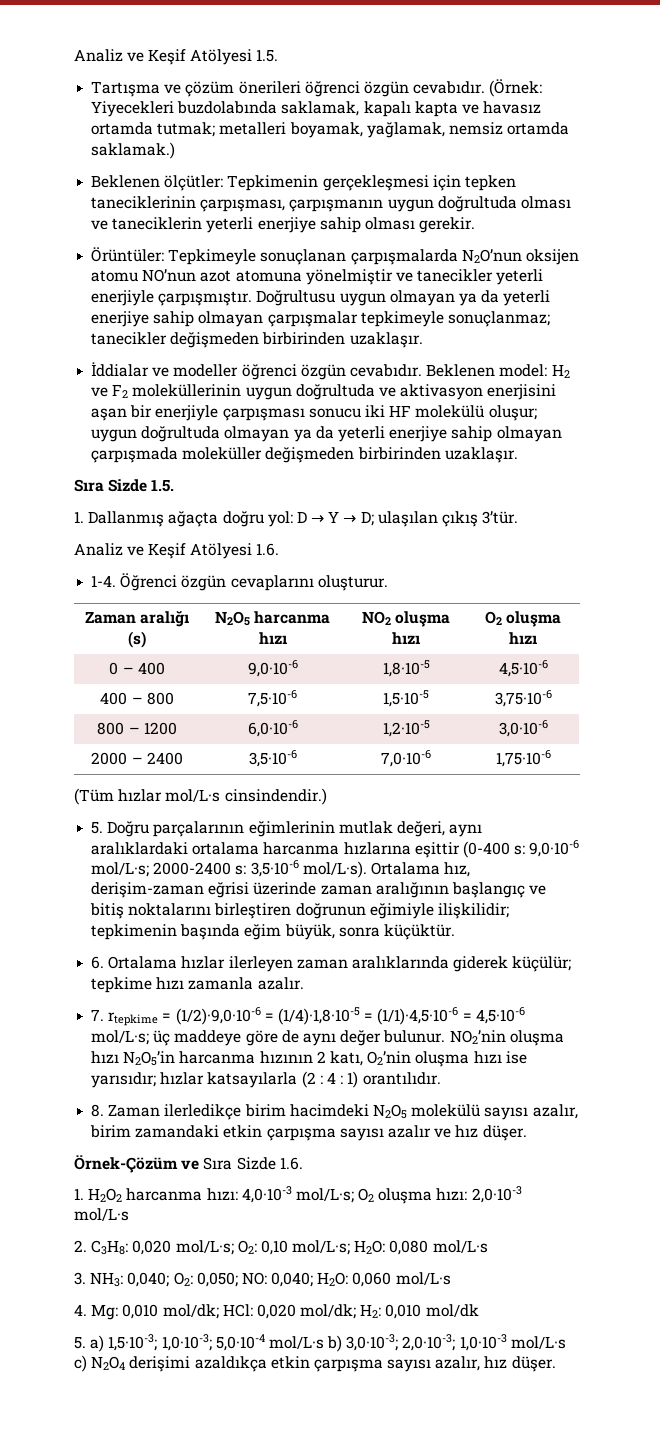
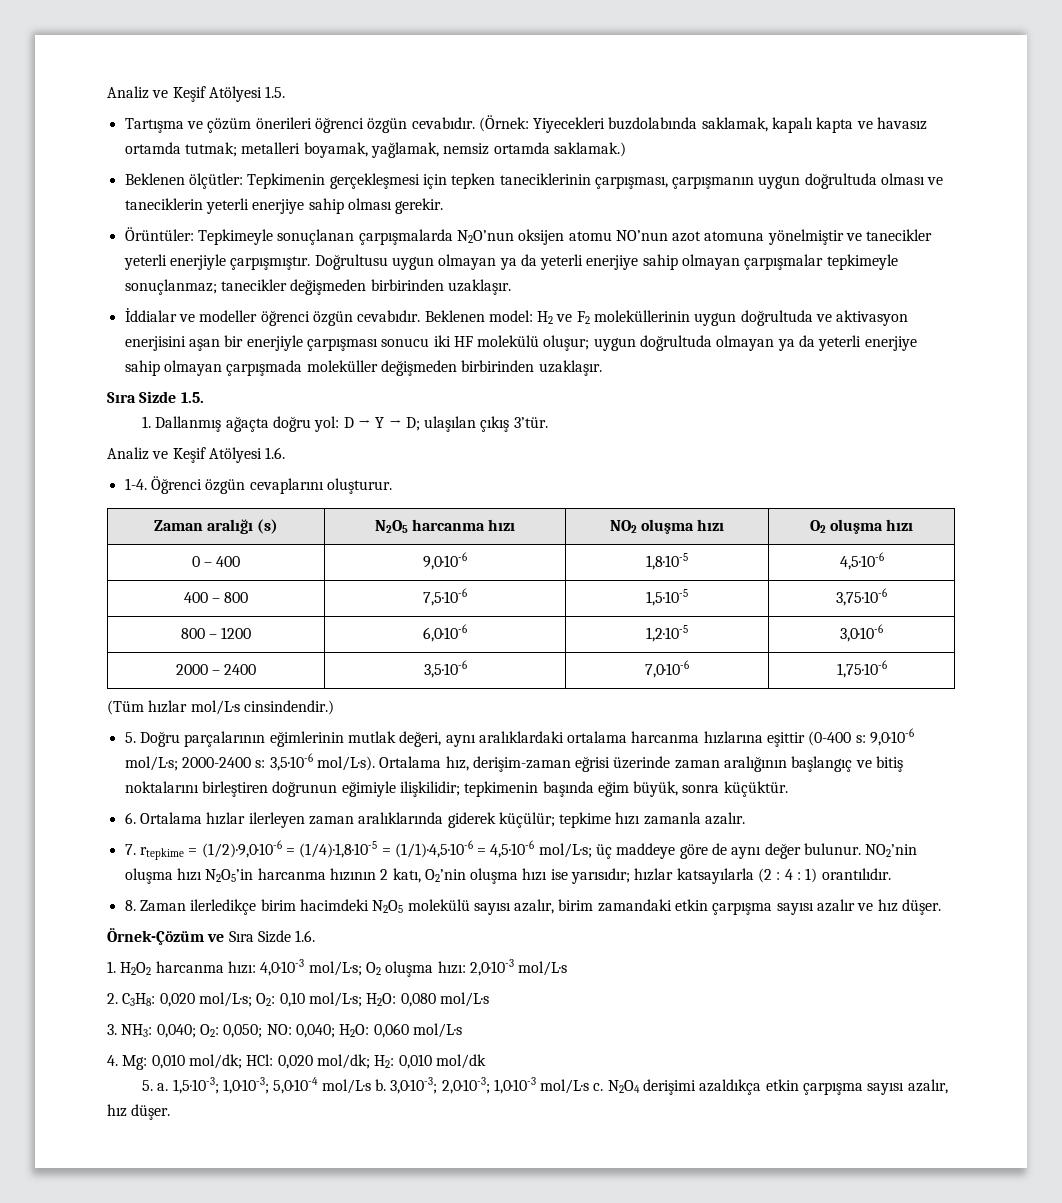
- 5. a) 1,5·10-3; 1,0·10-3; 5,0·10-4 mol/L·s b) 3,0·10-3; 2,0·10-3; 1,0·10-3 mol/L·s c) N2O4 derişimi azaldıkça etkin çarpışma sayısı azalır, hız düşer.
+ 5. a. 1,5·10-3; 1,0·10-3; 5,0·10-4 mol/L·s b. 3,0·10-3; 2,0·10-3; 1,0·10-3 mol/L·s c. N2O4 derişimi azaldıkça etkin çarpışma sayısı azalır, hız düşer.

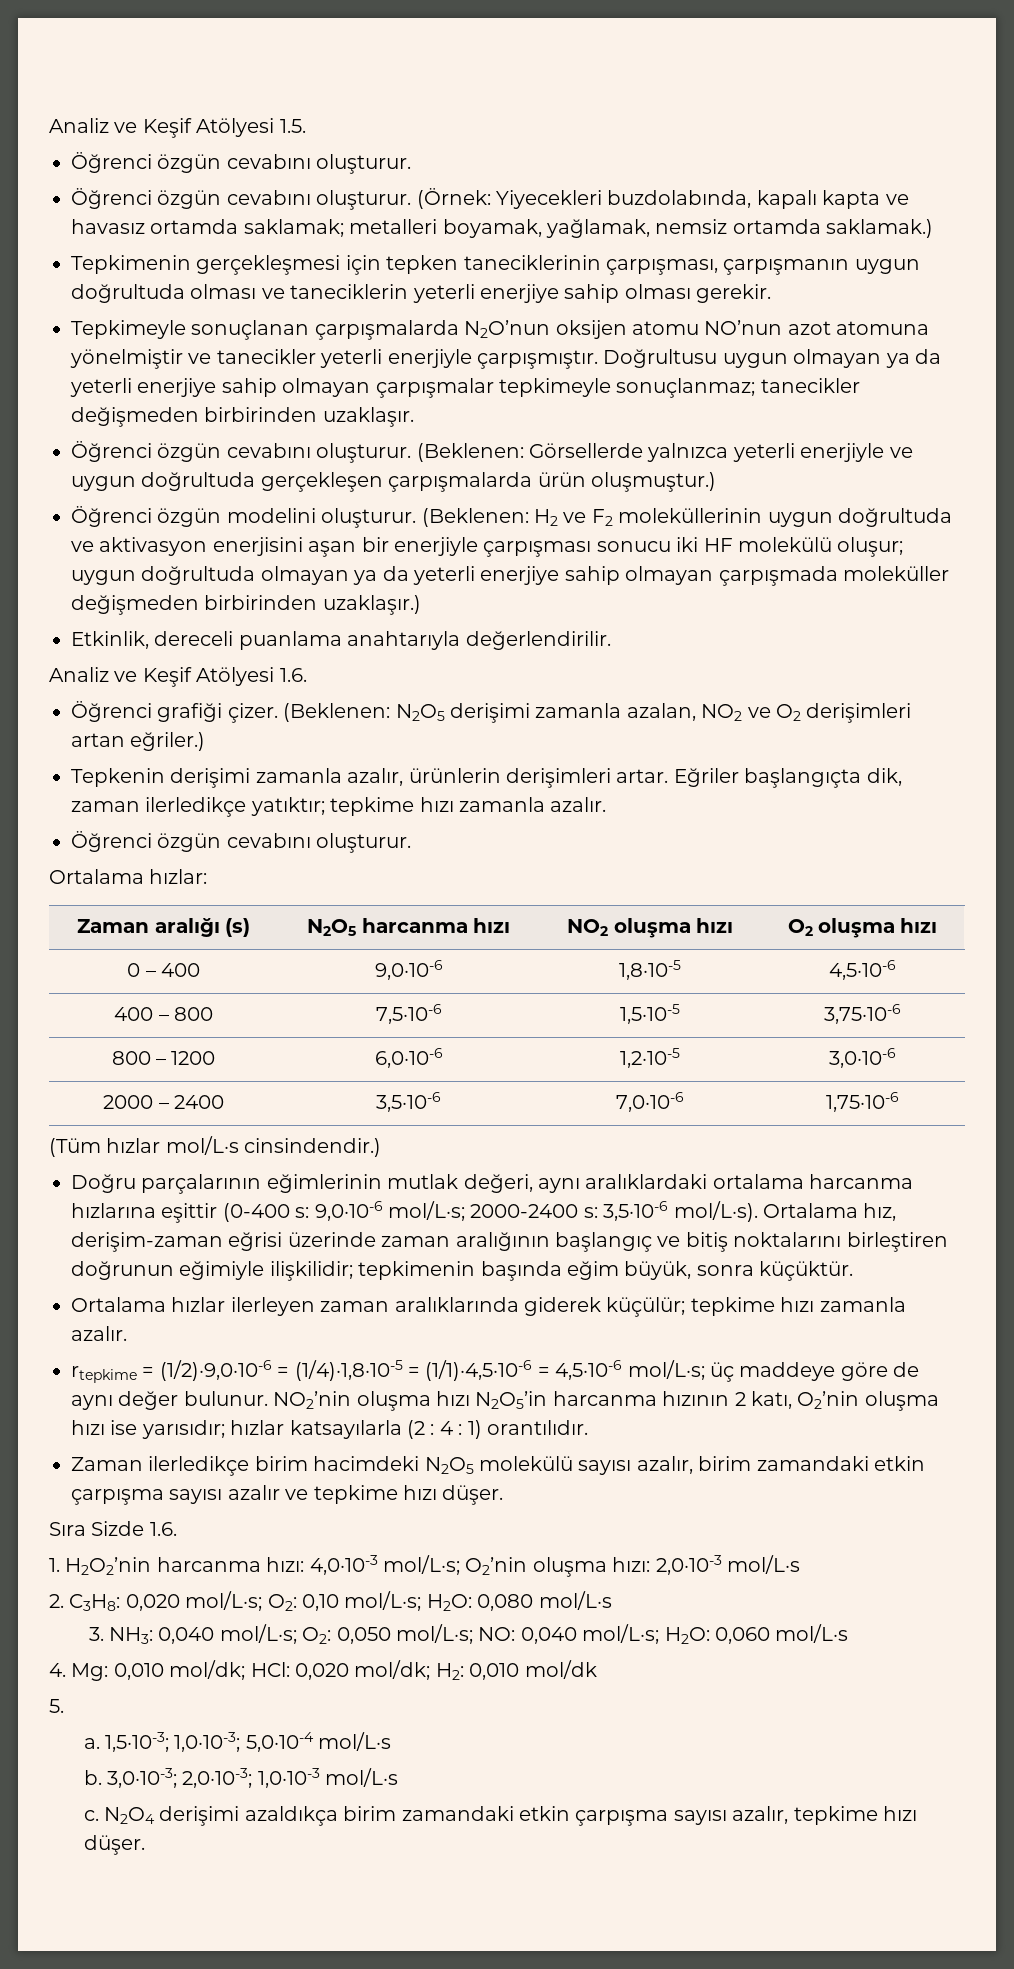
  Analiz ve Keşif Atölyesi 1.5.
- Tartışma ve çözüm önerileri öğrenci özgün cevabıdır. (Örnek: Yiyecekleri buzdolabında saklamak, kapalı kapta ve havasız ortamda tutmak; metalleri boyamak, yağlamak, nemsiz ortamda saklamak.)
+ Öğrenci özgün cevabını oluşturur.
+ Öğrenci özgün cevabını oluşturur. (Örnek: Yiyecekleri buzdolabında, kapalı kapta ve havasız ortamda saklamak; metalleri boyamak, yağlamak, nemsiz ortamda saklamak.)
- Beklenen ölçütler: Tepkimenin gerçekleşmesi için tepken taneciklerinin çarpışması, çarpışmanın uygun doğrultuda olması ve taneciklerin yeterli enerjiye sahip olması gerekir.
+ Tepkimenin gerçekleşmesi için tepken taneciklerinin çarpışması, çarpışmanın uygun doğrultuda olması ve taneciklerin yeterli enerjiye sahip olması gerekir.
- Örüntüler: Tepkimeyle sonuçlanan çarpışmalarda N2O’nun oksijen atomu NO’nun azot atomuna yönelmiştir ve tanecikler yeterli enerjiyle çarpışmıştır.
+ Tepkimeyle sonuçlanan çarpışmalarda N2O’nun oksijen atomu NO’nun azot atomuna yönelmiştir ve tanecikler yeterli enerjiyle çarpışmıştır.
- İddialar ve modeller öğrenci özgün cevabıdır. Beklenen model: H2 ve F2 moleküllerinin uygun doğrultuda ve aktivasyon enerjisini aşan bir enerjiyle çarpışması sonucu iki HF molekülü oluşur; uygun doğrultuda olmayan ya da yeterli enerjiye sahip olmayan çarpışmada moleküller değişmeden birbirinden uzaklaşır.
- Sıra Sizde 1.5.
- 1. Dallanmış ağaçta doğru yol: D → Y → D; ulaşılan çıkış 3’tür.
+ Öğrenci özgün cevabını oluşturur. (Beklenen: Görsellerde yalnızca yeterli enerjiyle ve uygun doğrultuda gerçekleşen çarpışmalarda ürün oluşmuştur.)
+ Öğrenci özgün modelini oluşturur. (Beklenen: H2 ve F2 moleküllerinin uygun doğrultuda ve aktivasyon enerjisini aşan bir enerjiyle çarpışması sonucu iki HF molekülü oluşur; uygun doğrultuda olmayan ya da yeterli enerjiye sahip olmayan çarpışmada moleküller değişmeden birbirinden uzaklaşır.)
+ Etkinlik, dereceli puanlama anahtarıyla değerlendirilir.
- 1-4. Öğrenci özgün cevaplarını oluşturur.
+ Öğrenci grafiği çizer. (Beklenen: N2O5 derişimi zamanla azalan, NO2 ve O2 derişimleri artan eğriler.)
+ Tepkenin derişimi zamanla azalır, ürünlerin derişimleri artar. Eğriler başlangıçta dik, zaman ilerledikçe yatıktır; tepkime hızı zamanla azalır.
+ Öğrenci özgün cevabını oluşturur.
+ Ortalama hızlar:
- 5. Doğru parçalarının eğimlerinin mutlak değeri, aynı aralıklardaki ortalama harcanma hızlarına eşittir (0-400 s: 9,0·10-6 mol/L·s; 2000-2400 s: 3,5·10-6 mol/L·s).
+ Doğru parçalarının eğimlerinin mutlak değeri, aynı aralıklardaki ortalama harcanma hızlarına eşittir (0-400 s: 9,0·10-6 mol/L·s; 2000-2400 s: 3,5·10-6 mol/L·s).
- 6. Ortalama hızlar ilerleyen zaman aralıklarında giderek küçülür; tepkime hızı zamanla azalır.
+ Ortalama hızlar ilerleyen zaman aralıklarında giderek küçülür; tepkime hızı zamanla azalır.
- 7. rtepkime = (1/2)·9,0·10-6 = (1/4)·1,8·10-5 = (1/1)·4,5·10-6 = 4,5·10-6 mol/L·s; üç maddeye göre de aynı değer bulunur.
+ rtepkime = (1/2)·9,0·10-6 = (1/4)·1,8·10-5 = (1/1)·4,5·10-6 = 4,5·10-6 mol/L·s; üç maddeye göre de aynı değer bulunur.
- 8. Zaman ilerledikçe birim hacimdeki N2O5 molekülü sayısı azalır, birim zamandaki etkin çarpışma sayısı azalır ve hız düşer.
+ Zaman ilerledikçe birim hacimdeki N2O5 molekülü sayısı azalır, birim zamandaki etkin çarpışma sayısı azalır ve tepkime hızı düşer.
- Örnek-Çözüm ve Sıra Sizde 1.6.
+ Sıra Sizde 1.6.
- 1. H2O2 harcanma hızı: 4,0·10-3 mol/L·s; O2 oluşma hızı: 2,0·10-3 mol/L·s
+ 1. H2O2’nin harcanma hızı: 4,0·10-3 mol/L·s; O2’nin oluşma hızı: 2,0·10-3 mol/L·s
- 3. NH3: 0,040; O2: 0,050; NO: 0,040; H2O: 0,060 mol/L·s
+ 3. NH3: 0,040 mol/L·s; O2: 0,050 mol/L·s; NO: 0,040 mol/L·s; H2O: 0,060 mol/L·s
- 5. a.
+ 5.
+ a.
- 1,5·10-3; 1,0·10-3; 5,0·10-4 mol/L·s b.
+ 1,5·10-3; 1,0·10-3; 5,0·10-4 mol/L·s
+ b.
- 3,0·10-3; 2,0·10-3; 1,0·10-3 mol/L·s c.
+ 3,0·10-3; 2,0·10-3; 1,0·10-3 mol/L·s
+ c.
- N2O4 derişimi azaldıkça etkin çarpışma sayısı azalır, hız düşer.
+ N2O4 derişimi azaldıkça birim zamandaki etkin çarpışma sayısı azalır, tepkime hızı düşer.

